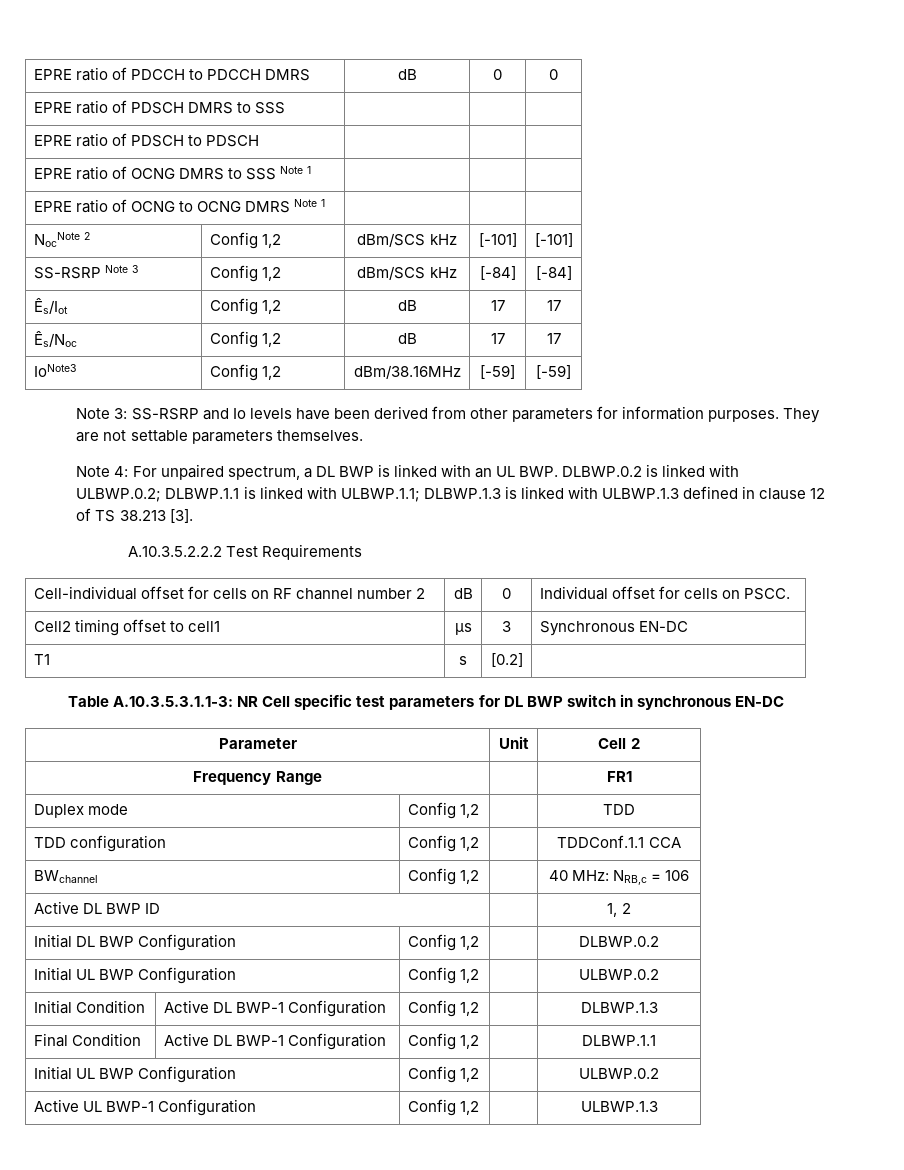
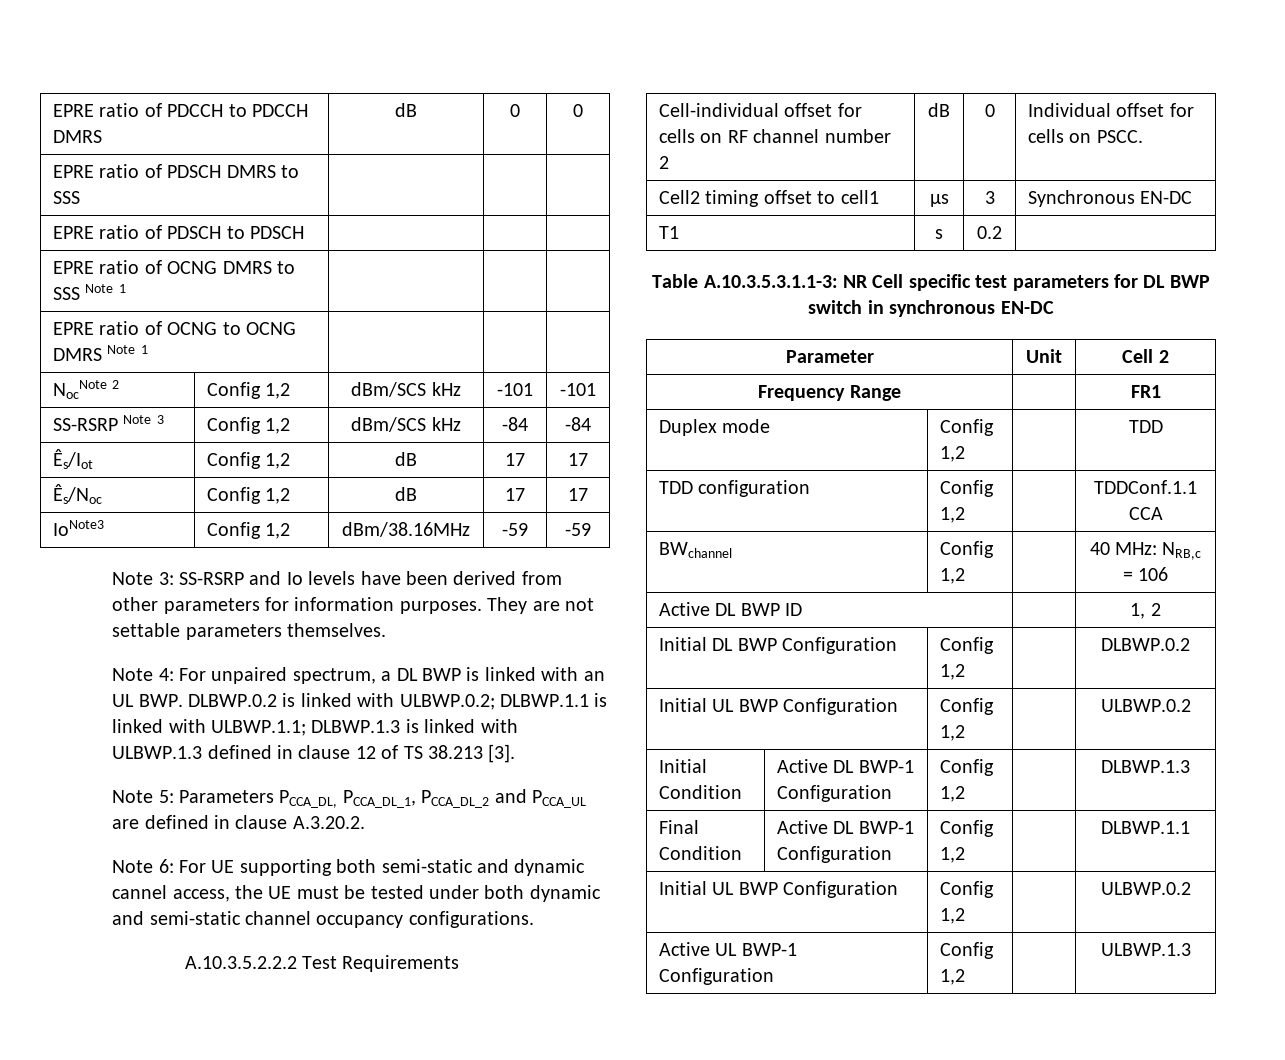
- NocNote 2 | Config 1,2 | dBm/SCS kHz | [-101] | [-101]
+ NocNote 2 | Config 1,2 | dBm/SCS kHz | -101 | -101
- SS-RSRP Note 3 | Config 1,2 | dBm/SCS kHz | [-84] | [-84]
+ SS-RSRP Note 3 | Config 1,2 | dBm/SCS kHz | -84 | -84
- IoNote3 | Config 1,2 | dBm/38.16MHz | [-59] | [-59]
+ IoNote3 | Config 1,2 | dBm/38.16MHz | -59 | -59
+ Note 5: Parameters PCCA_DL, PCCA_DL_1, PCCA_DL_2 and PCCA_UL are defined in clause A.3.20.2.
+ Note 6: For UE supporting both semi-static and dynamic cannel access, the UE must be tested under both dynamic and semi-static channel occupancy configurations.
- T1 | s | [0.2] |
+ T1 | s | 0.2 |

